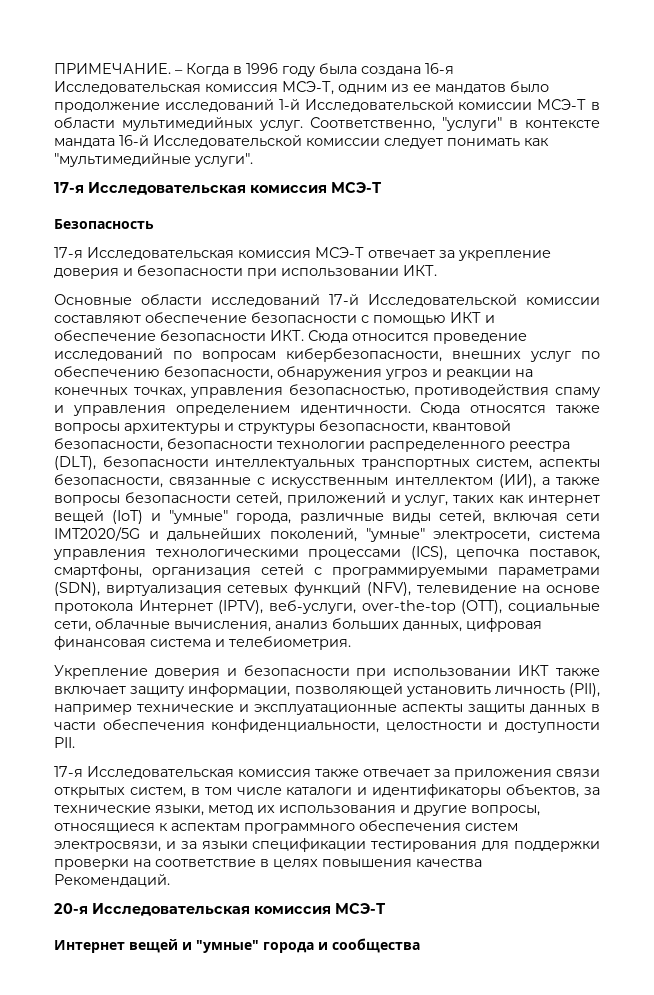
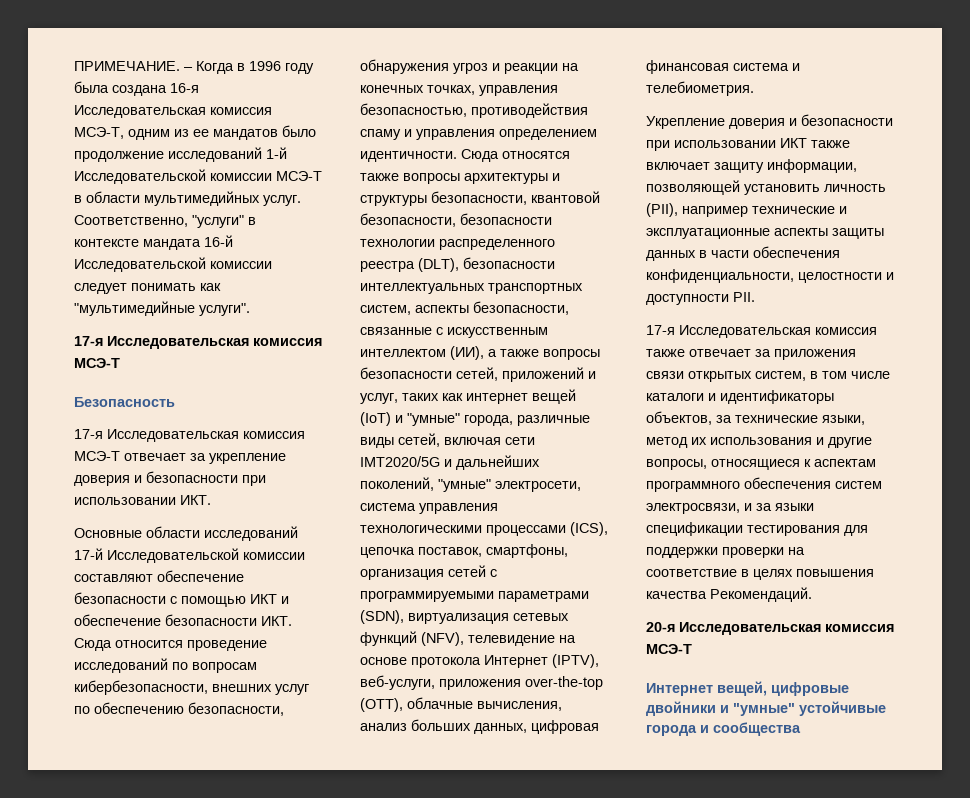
- Сюда относятся также вопросы архитектуры и структуры безопасности, квантовой безопасности, безопасности технологии распределенного реестра (DLT), безопасности интеллектуальных транспортных систем, аспекты безопасности, связанные с искусственным интеллектом (ИИ), а также вопросы безопасности сетей, приложений и услуг, таких как интернет вещей (IoT) и "умные" города, различные виды сетей, включая сети IMT2020/5G и дальнейших поколений, "умные" электросети, система управления технологическими процессами (ICS), цепочка поставок, смартфоны, организация сетей с программируемыми параметрами (SDN), виртуализация сетевых функций (NFV), телевидение на основе протокола Интернет (IPTV), веб-услуги, over-the-top (OTT), социальные сети, облачные вычисления, анализ больших данных, цифровая финансовая система и телебиометрия.
+ Сюда относятся также вопросы архитектуры и структуры безопасности, квантовой безопасности, безопасности технологии распределенного реестра (DLT), безопасности интеллектуальных транспортных систем, аспекты безопасности, связанные с искусственным интеллектом (ИИ), а также вопросы безопасности сетей, приложений и услуг, таких как интернет вещей (IoT) и "умные" города, различные виды сетей, включая сети IMT2020/5G и дальнейших поколений, "умные" электросети, система управления технологическими процессами (ICS), цепочка поставок, смартфоны, организация сетей с программируемыми параметрами (SDN), виртуализация сетевых функций (NFV), телевидение на основе протокола Интернет (IPTV), веб-услуги, приложения over-the-top (OTT), облачные вычисления, анализ больших данных, цифровая финансовая система и телебиометрия.
- Интернет вещей и "умные" города и сообщества
+ Интернет вещей, цифровые двойники и "умные" устойчивые города и сообщества

